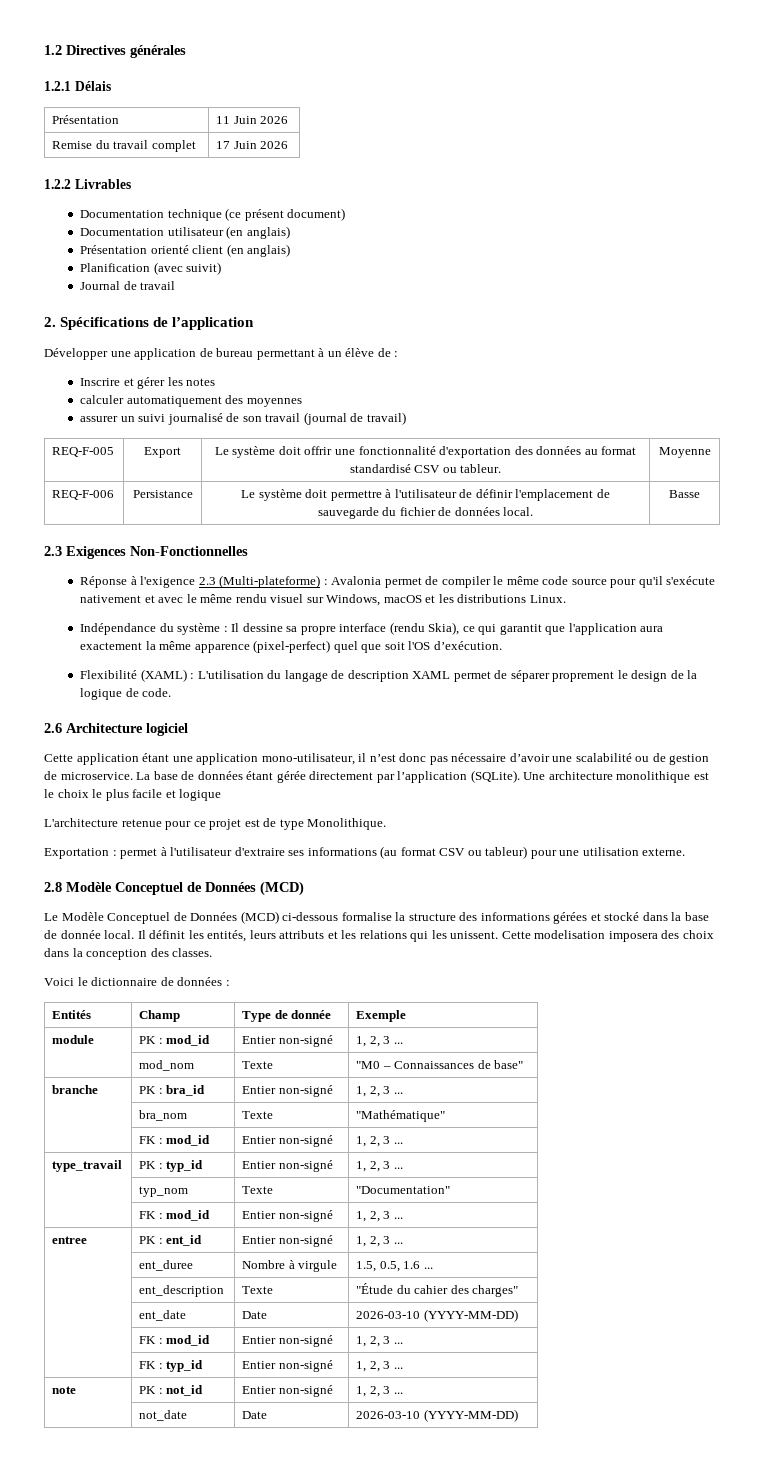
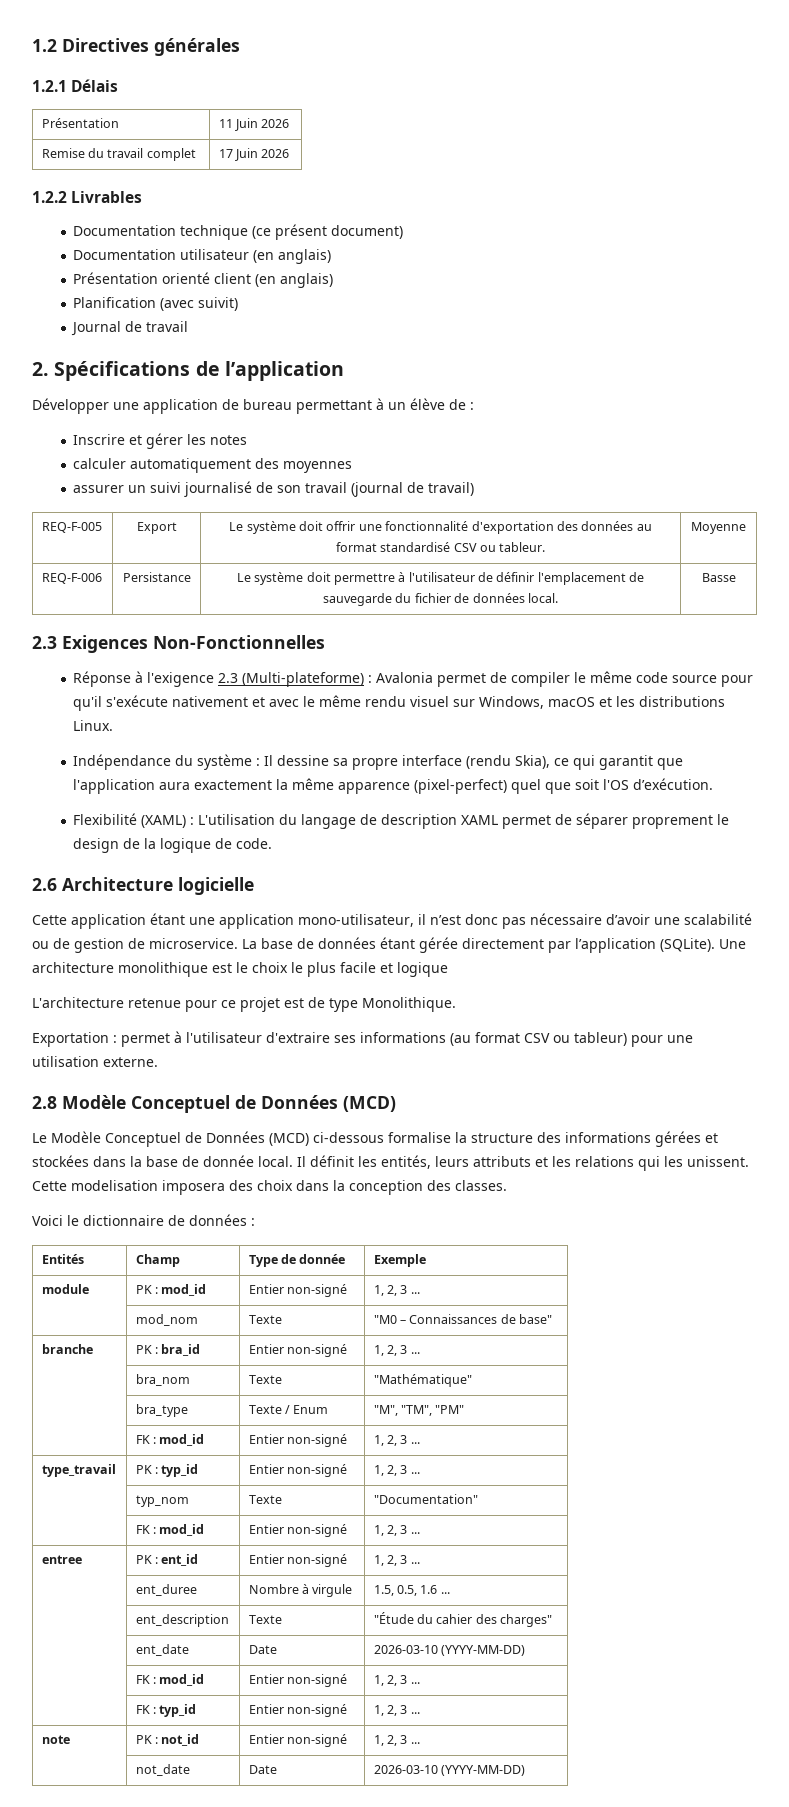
- 2.6 Architecture logiciel
+ 2.6 Architecture logicielle
- Le Modèle Conceptuel de Données (MCD) ci-dessous formalise la structure des informations gérées et stocké dans la base de donnée local.
+ Le Modèle Conceptuel de Données (MCD) ci-dessous formalise la structure des informations gérées et stockées dans la base de donnée local.
+ | bra_type | Texte / Enum | "M", "TM", "PM"

